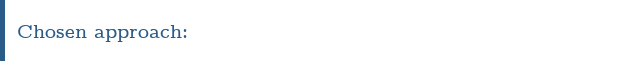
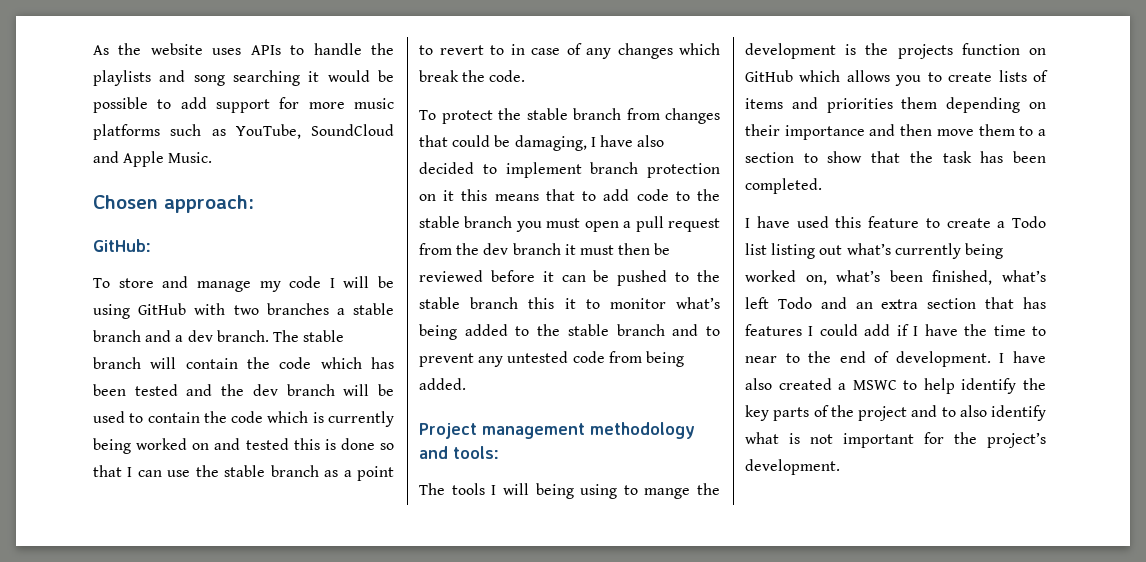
+ As the website uses APIs to handle the playlists and song searching it would be possible to add support for more music platforms such as YouTube, SoundCloud and Apple Music.
  Chosen approach:
+ GitHub:
+ To store and manage my code I will be using GitHub with two branches a stable branch and a dev branch. The stable branch will contain the code which has been tested and the dev branch will be used to contain the code which is currently being worked on and tested this is done so that I can use the stable branch as a point to revert to in case of any changes which break the code.
+ To protect the stable branch from changes that could be damaging, I have also decided to implement branch protection on it this means that to add code to the stable branch you must open a pull request from the dev branch it must then be reviewed before it can be pushed to the stable branch this it to monitor what’s being added to the stable branch and to prevent any untested code from being added.
+ Project management methodology and tools:
+ The tools I will being using to mange the development is the projects function on GitHub which allows you to create lists of items and priorities them depending on their importance and then move them to a section to show that the task has been completed.
+ I have used this feature to create a Todo list listing out what’s currently being worked on, what’s been finished, what’s left Todo and an extra section that has features I could add if I have the time to near to the end of development. I have also created a MSWC to help identify the key parts of the project and to also identify what is not important for the project’s development.

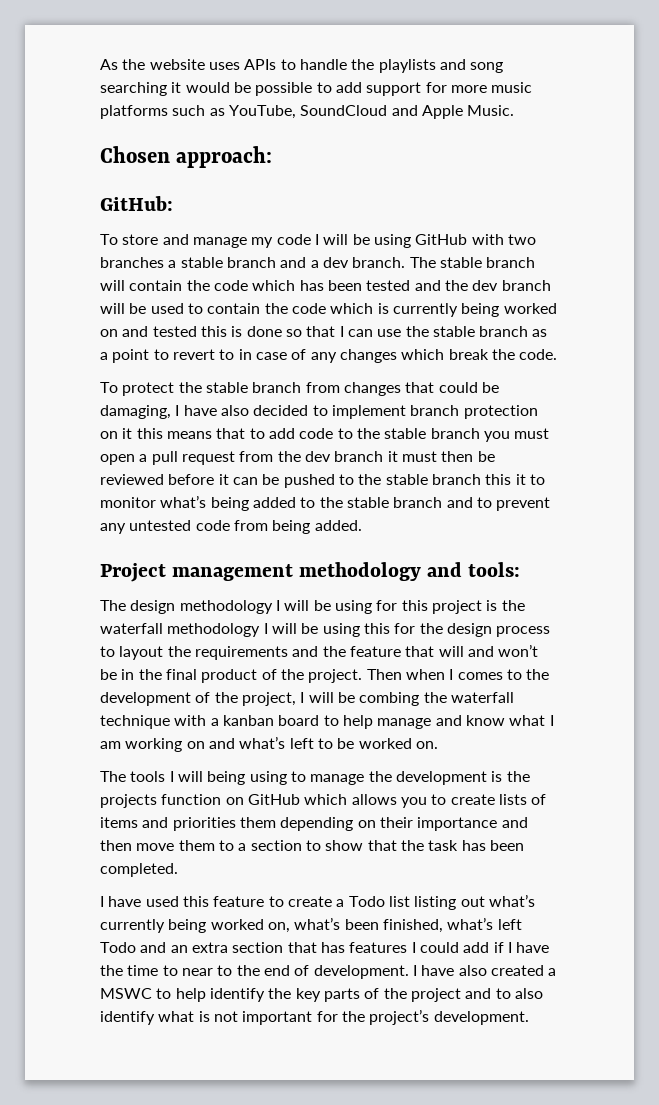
+ The design methodology I will be using for this project is the waterfall methodology I will be using this for the design process to layout the requirements and the feature that will and won’t be in the final product of the project. Then when I comes to the development of the project, I will be combing the waterfall technique with a kanban board to help manage and know what I am working on and what’s left to be worked on.
- The tools I will being using to mange the development is the projects function on GitHub which allows you to create lists of items and priorities them depending on their importance and then move them to a section to show that the task has been completed.
+ The tools I will being using to manage the development is the projects function on GitHub which allows you to create lists of items and priorities them depending on their importance and then move them to a section to show that the task has been completed.

